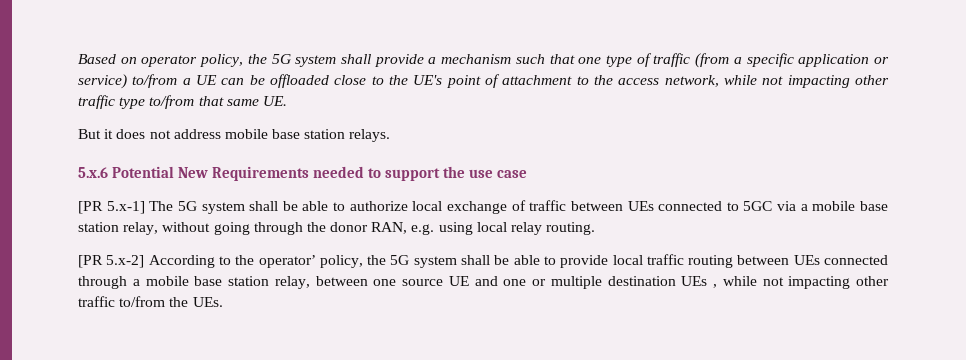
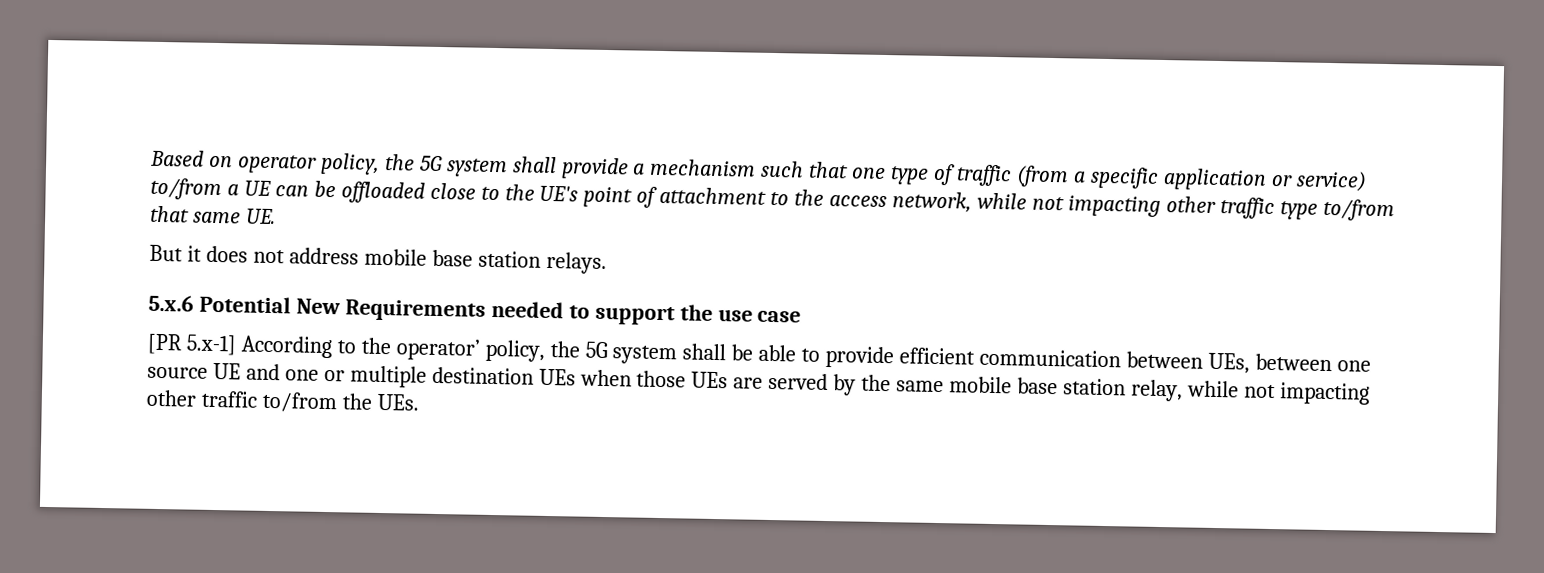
- [PR 5.x-1] The 5G system shall be able to authorize local exchange of traffic between UEs connected to 5GC via a mobile base station relay, without going through the donor RAN, e.g. using local relay routing.
- [PR 5.x-2] According to the operator’ policy, the 5G system shall be able to provide local traffic routing between UEs connected through a mobile base station relay, between one source UE and one or multiple destination UEs , while not impacting other traffic to/from the UEs.
+ [PR 5.x-1] According to the operator’ policy, the 5G system shall be able to provide efficient communication between UEs, between one source UE and one or multiple destination UEs when those UEs are served by the same mobile base station relay, while not impacting other traffic to/from the UEs.

